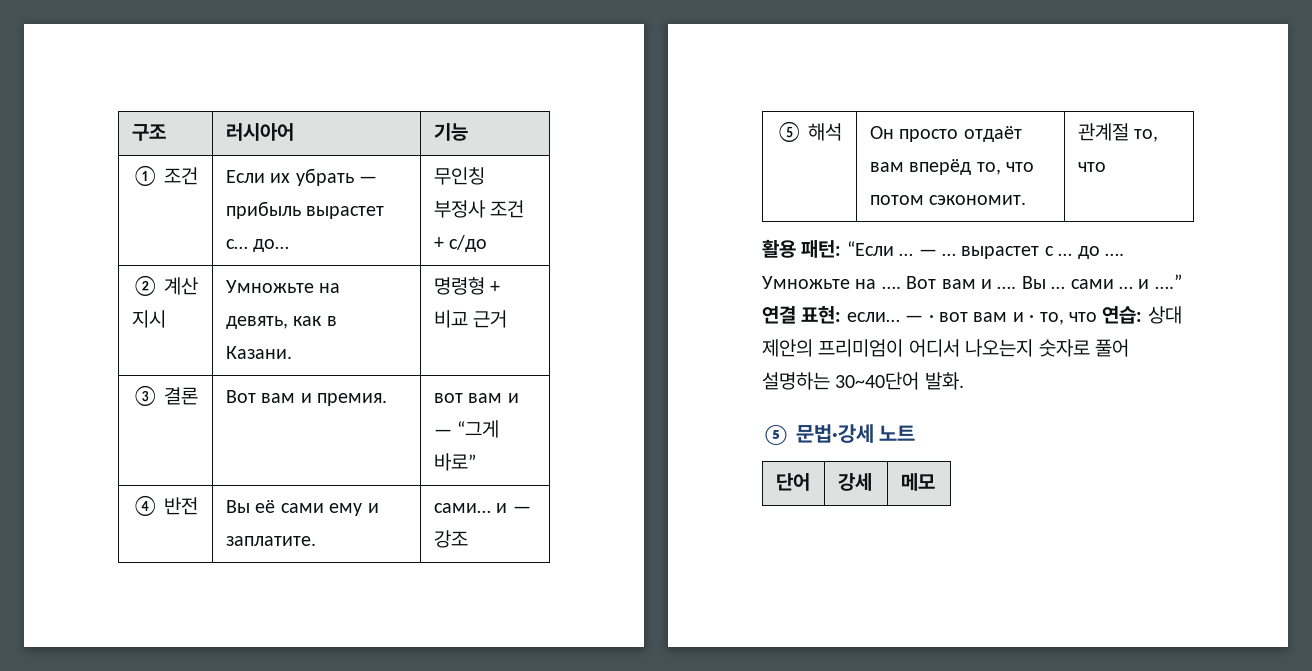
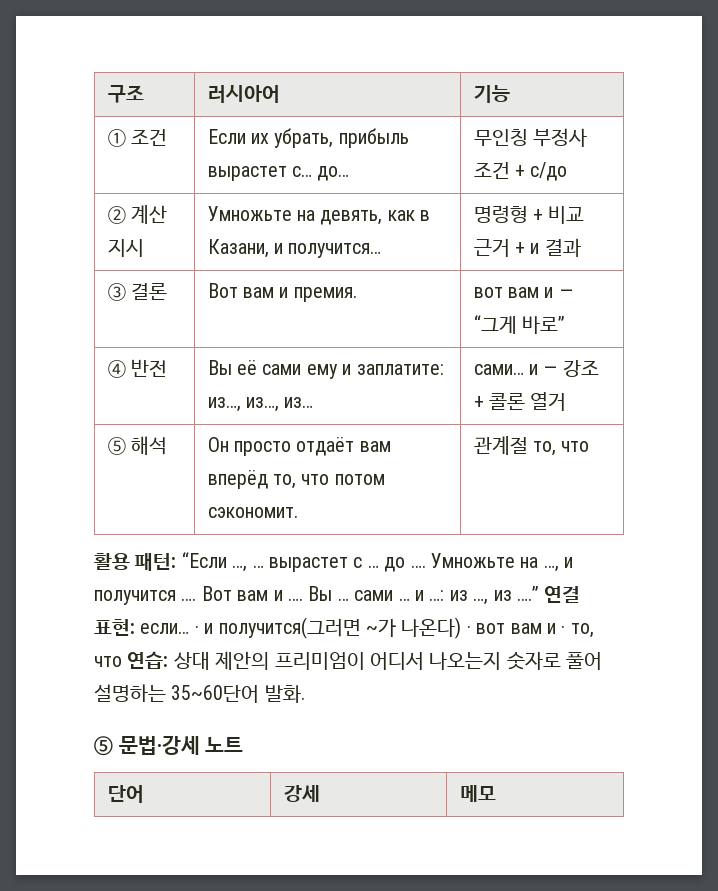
- ① 조건 | Если их убрать — прибыль вырастет с… до… | 무인칭 부정사 조건 + с/до
+ ① 조건 | Если их убрать, прибыль вырастет с… до… | 무인칭 부정사 조건 + с/до
- ② 계산 지시 | Умножьте на девять, как в Казани. | 명령형 + 비교 근거
+ ② 계산 지시 | Умножьте на девять, как в Казани, и получится… | 명령형 + 비교 근거 + и 결과
- ④ 반전 | Вы её сами ему и заплатите. | сами… и — 강조
+ ④ 반전 | Вы её сами ему и заплатите: из…, из…, из… | сами… и — 강조 + 콜론 열거
- 활용 패턴: “Если … — … вырастет с … до ….
+ 활용 패턴: “Если …, … вырастет с … до ….
- Умножьте на ….
+ Умножьте на …, и получится ….
- Вы … сами … и ….” 연결 표현: если… — · вот вам и · то, что 연습: 상대 제안의 프리미엄이 어디서 나오는지 숫자로 풀어 설명하는 30~40단어 발화.
+ Вы … сами … и …: из …, из ….” 연결 표현: если… · и получится(그러면 ~가 나온다) · вот вам и · то, что 연습: 상대 제안의 프리미엄이 어디서 나오는지 숫자로 풀어 설명하는 35~60단어 발화.

